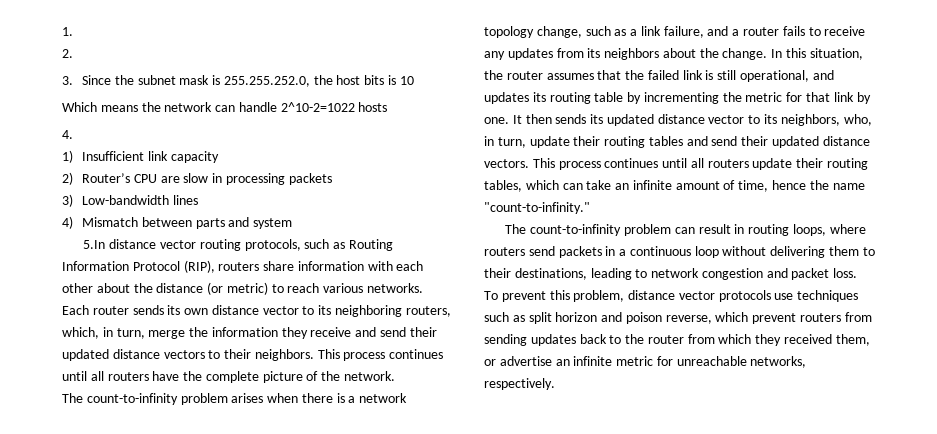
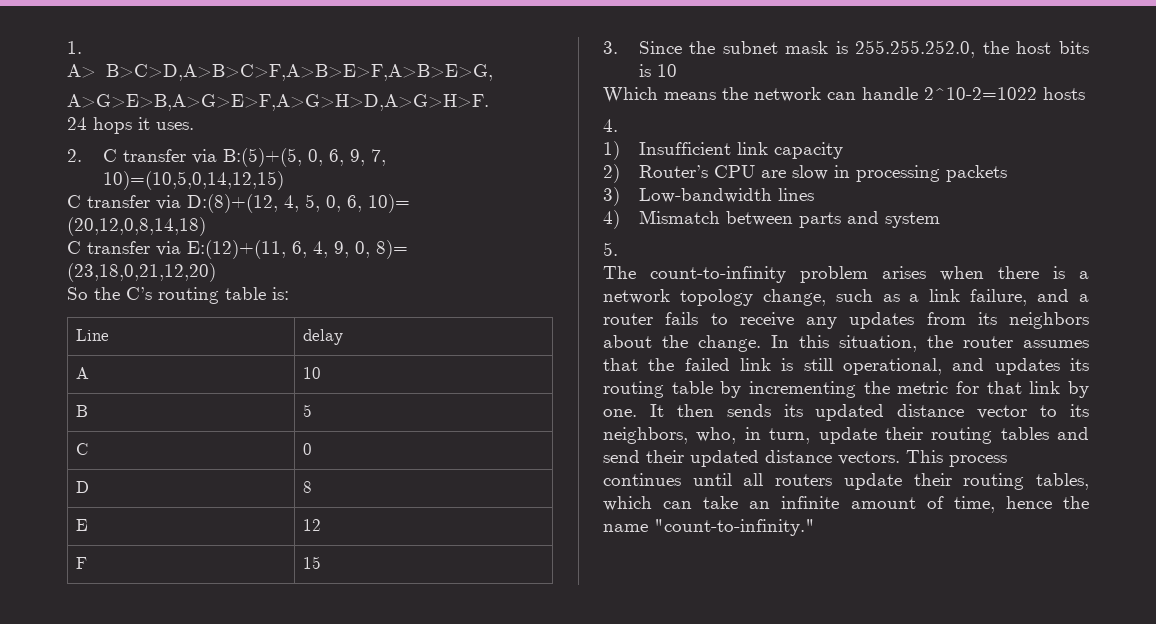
- 2.
+ A> B>C>D,A>B>C>F,A>B>E>F,A>B>E>G,
+ A>G>E>B,A>G>E>F,A>G>H>D,A>G>H>F.
+ 24 hops it uses.
+ 2. C transfer via B:(5)+(5, 0, 6, 9, 7, 10)=(10,5,0,14,12,15)
+ C transfer via D:(8)+(12, 4, 5, 0, 6, 10)= (20,12,0,8,14,18)
+ C transfer via E:(12)+(11, 6, 4, 9, 0, 8)= (23,18,0,21,12,20)
+ So the C’s routing table is:
+ Line | delay
+ A | 10
+ B | 5
+ C | 0
+ D | 8
+ E | 12
+ F | 15
- 5.In distance vector routing protocols, such as Routing Information Protocol (RIP), routers share information with each other about the distance (or metric) to reach various networks. Each router sends its own distance vector to its neighboring routers, which, in turn, merge the information they receive and send their updated distance vectors to their neighbors. This process continues until all routers have the complete picture of the network.
+ 5.
- The count-to-infinity problem can result in routing loops, where routers send packets in a continuous loop without delivering them to their destinations, leading to network congestion and packet loss. To prevent this problem, distance vector protocols use techniques such as split horizon and poison reverse, which prevent routers from sending updates back to the router from which they received them, or advertise an infinite metric for unreachable networks, respectively.

